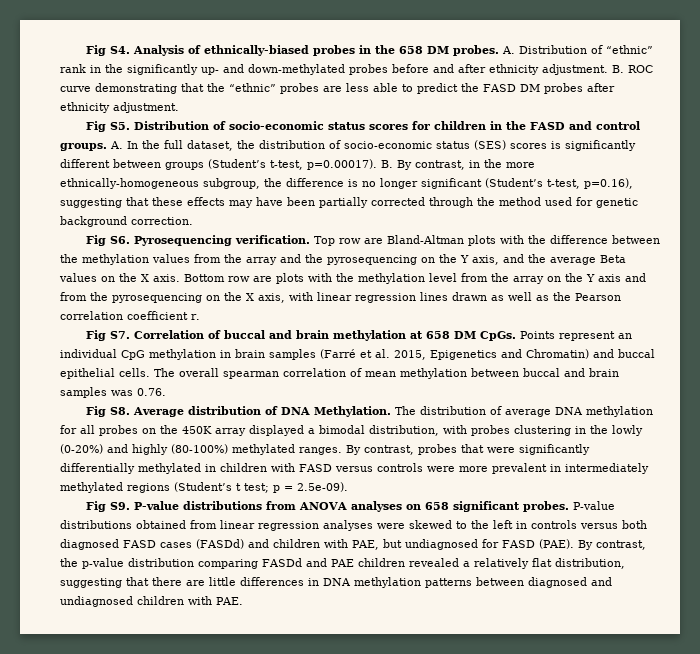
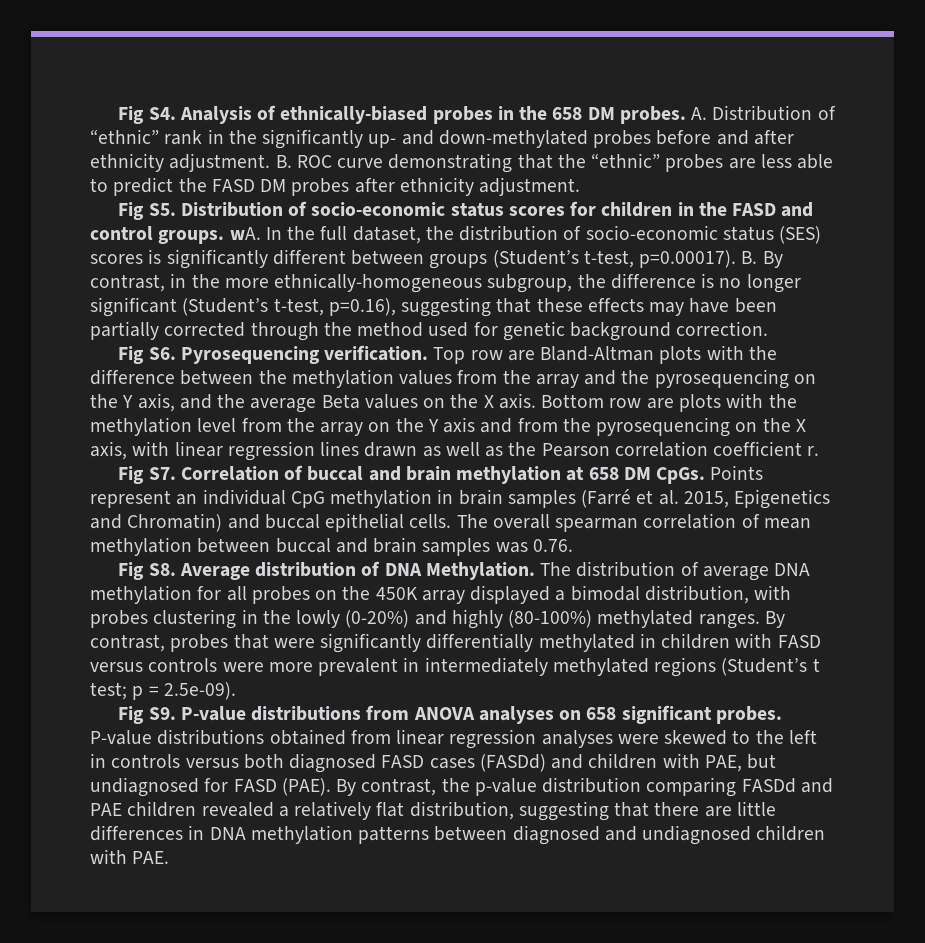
- Fig S5. Distribution of socio-economic status scores for children in the FASD and control groups. A. In the full dataset, the distribution of socio-economic status (SES) scores is significantly different between groups (Student’s t-test, p=0.00017). B. By contrast, in the more ethnically-homogeneous subgroup, the difference is no longer significant (Student’s t-test, p=0.16), suggesting that these effects may have been partially corrected through the method used for genetic background correction.
+ Fig S5. Distribution of socio-economic status scores for children in the FASD and control groups. wA. In the full dataset, the distribution of socio-economic status (SES) scores is significantly different between groups (Student’s t-test, p=0.00017). B. By contrast, in the more ethnically-homogeneous subgroup, the difference is no longer significant (Student’s t-test, p=0.16), suggesting that these effects may have been partially corrected through the method used for genetic background correction.

